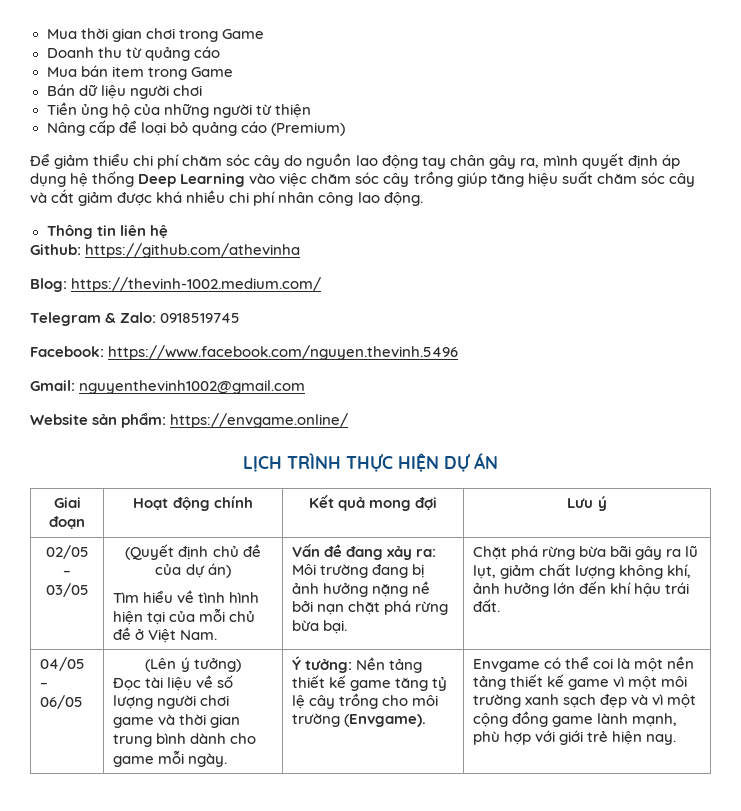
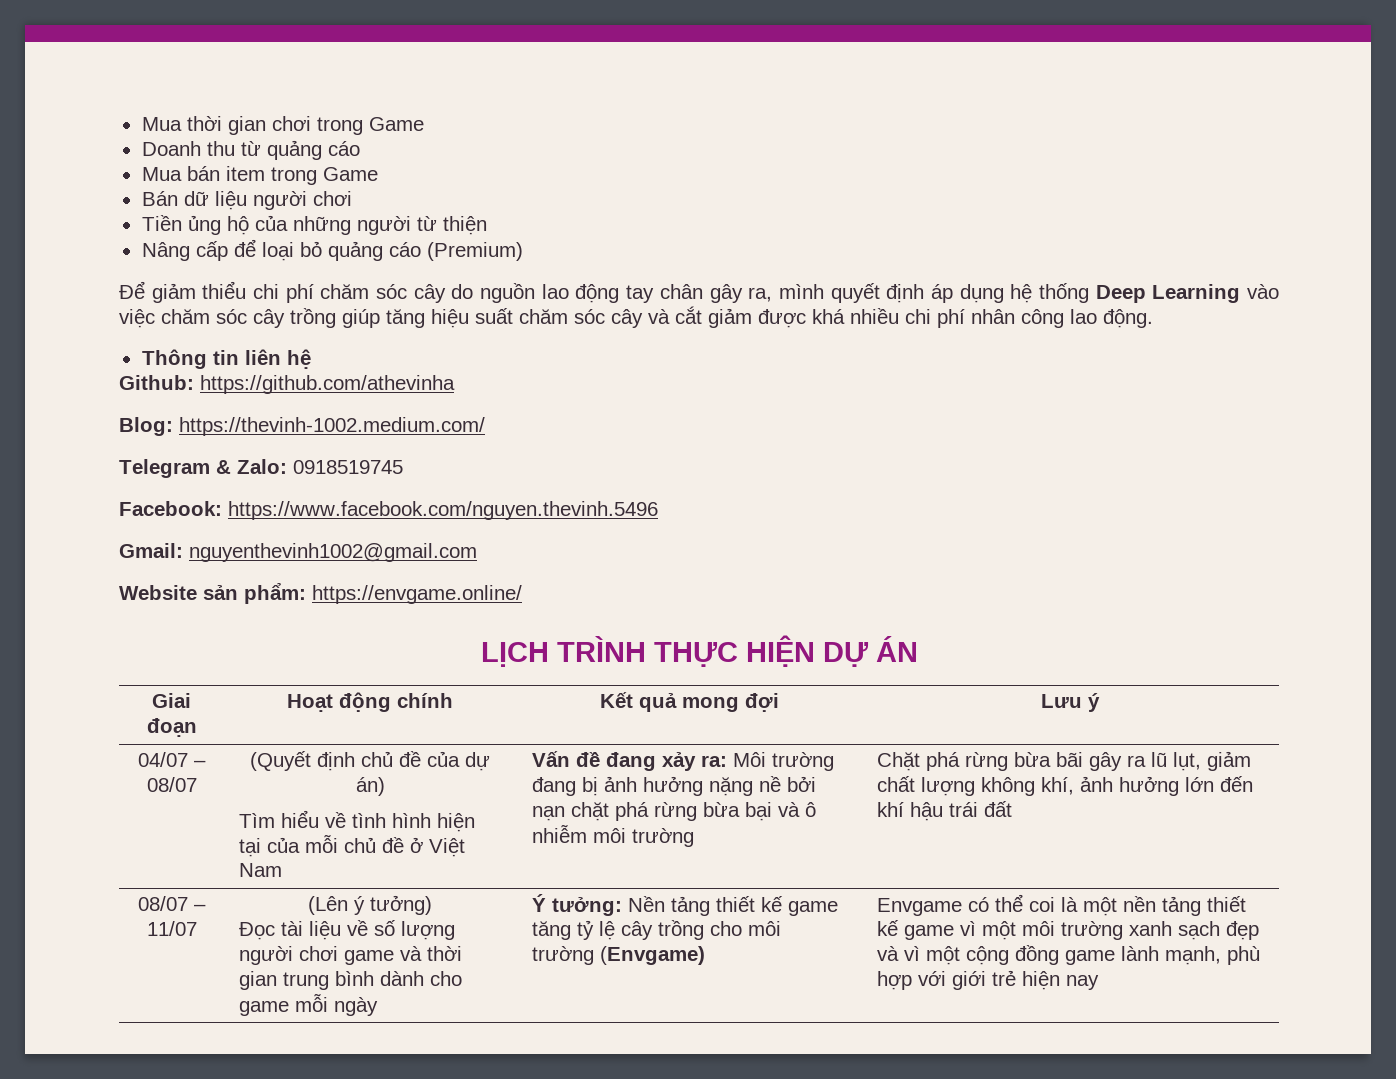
- 02/05 – 03/05
+ 04/07 – 08/07
- Tìm hiểu về tình hình hiện tại của mỗi chủ đề ở Việt Nam.
+ Tìm hiểu về tình hình hiện tại của mỗi chủ đề ở Việt Nam
- Vấn đề đang xảy ra: Môi trường đang bị ảnh hưởng nặng nề bởi nạn chặt phá rừng bừa bại.
+ Vấn đề đang xảy ra: Môi trường đang bị ảnh hưởng nặng nề bởi nạn chặt phá rừng bừa bại và ô nhiễm môi trường
- Chặt phá rừng bừa bãi gây ra lũ lụt, giảm chất lượng không khí, ảnh hưởng lớn đến khí hậu trái đất.
- 04/05 – 06/05
+ Chặt phá rừng bừa bãi gây ra lũ lụt, giảm chất lượng không khí, ảnh hưởng lớn đến khí hậu trái đất
+ 08/07 – 11/07
- Đọc tài liệu về số lượng người chơi game và thời gian trung bình dành cho game mỗi ngày.
+ Đọc tài liệu về số lượng người chơi game và thời gian trung bình dành cho game mỗi ngày
- Ý tưởng: Nền tảng thiết kế game tăng tỷ lệ cây trồng cho môi trường (Envgame).
+ Ý tưởng: Nền tảng thiết kế game tăng tỷ lệ cây trồng cho môi trường (Envgame)
- Envgame có thể coi là một nền tảng thiết kế game vì một môi trường xanh sạch đẹp và vì một cộng đồng game lành mạnh, phù hợp với giới trẻ hiện nay.
+ Envgame có thể coi là một nền tảng thiết kế game vì một môi trường xanh sạch đẹp và vì một cộng đồng game lành mạnh, phù hợp với giới trẻ hiện nay

